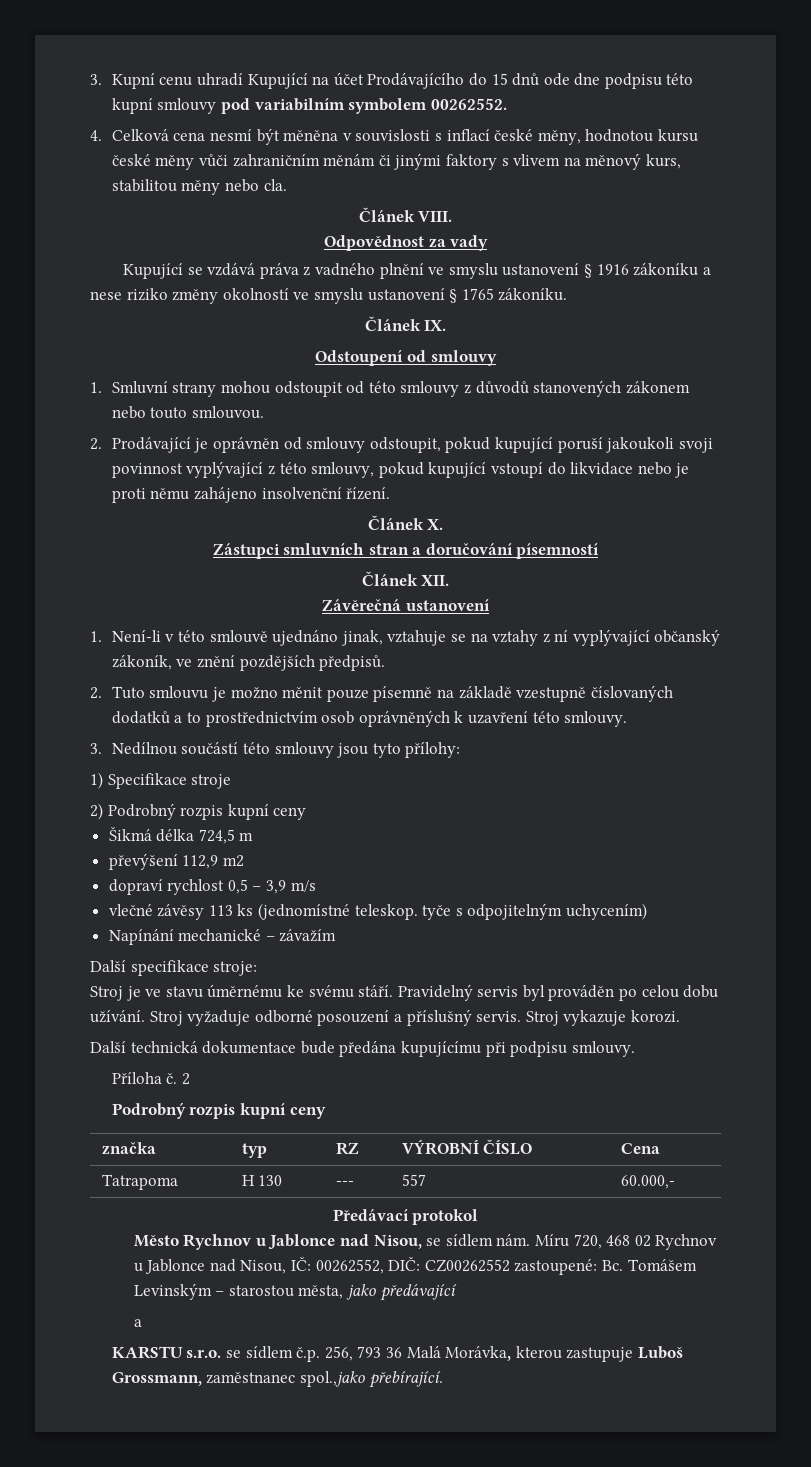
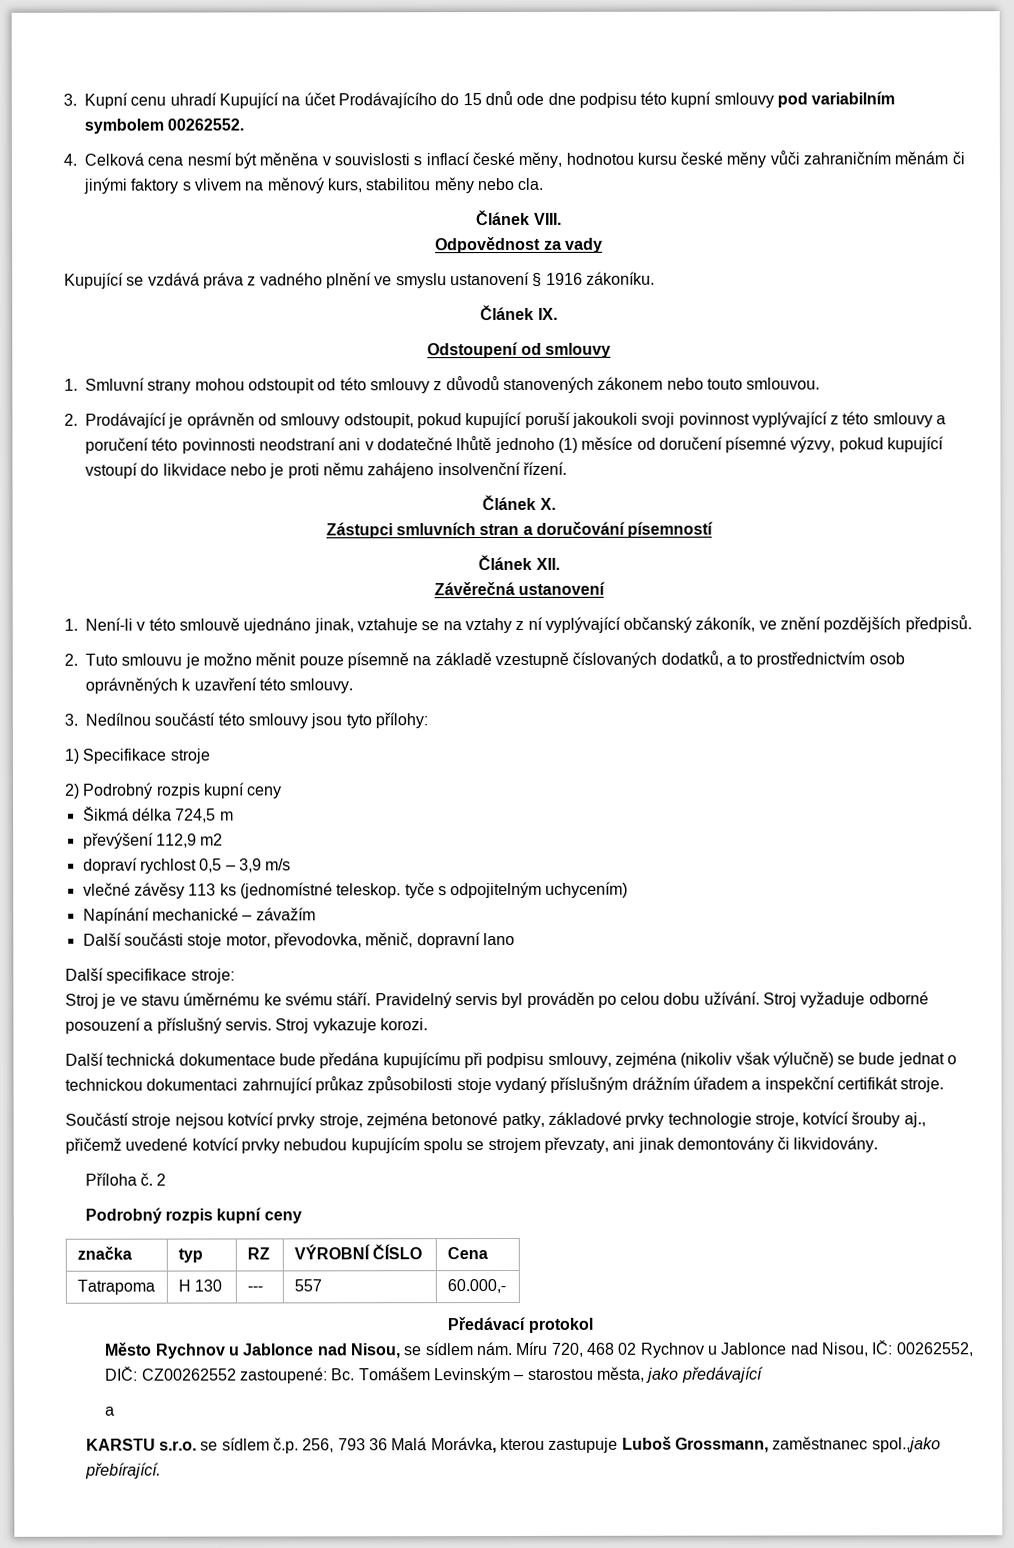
- Kupující se vzdává práva z vadného plnění ve smyslu ustanovení § 1916 zákoníku a nese riziko změny okolností ve smyslu ustanovení § 1765 zákoníku.
+ Kupující se vzdává práva z vadného plnění ve smyslu ustanovení § 1916 zákoníku.
- 2. Prodávající je oprávněn od smlouvy odstoupit, pokud kupující poruší jakoukoli svoji povinnost vyplývající z této smlouvy, pokud kupující vstoupí do likvidace nebo je proti němu zahájeno insolvenční řízení.
+ 2. Prodávající je oprávněn od smlouvy odstoupit, pokud kupující poruší jakoukoli svoji povinnost vyplývající z této smlouvy a poručení této povinnosti neodstraní ani v dodatečné lhůtě jednoho (1) měsíce od doručení písemné výzvy, pokud kupující vstoupí do likvidace nebo je proti němu zahájeno insolvenční řízení.
- 2. Tuto smlouvu je možno měnit pouze písemně na základě vzestupně číslovaných dodatků a to prostřednictvím osob oprávněných k uzavření této smlouvy.
+ 2. Tuto smlouvu je možno měnit pouze písemně na základě vzestupně číslovaných dodatků, a to prostřednictvím osob oprávněných k uzavření této smlouvy.
+ Další součásti stoje motor, převodovka, měnič, dopravní lano
- Další technická dokumentace bude předána kupujícímu při podpisu smlouvy.
+ Další technická dokumentace bude předána kupujícímu při podpisu smlouvy, zejména (nikoliv však výlučně) se bude jednat o technickou dokumentaci zahrnující průkaz způsobilosti stoje vydaný příslušným drážním úřadem a inspekční certifikát stroje.
+ Součástí stroje nejsou kotvící prvky stroje, zejména betonové patky, základové prvky technologie stroje, kotvící šrouby aj., přičemž uvedené kotvící prvky nebudou kupujícím spolu se strojem převzaty, ani jinak demontovány či likvidovány.

